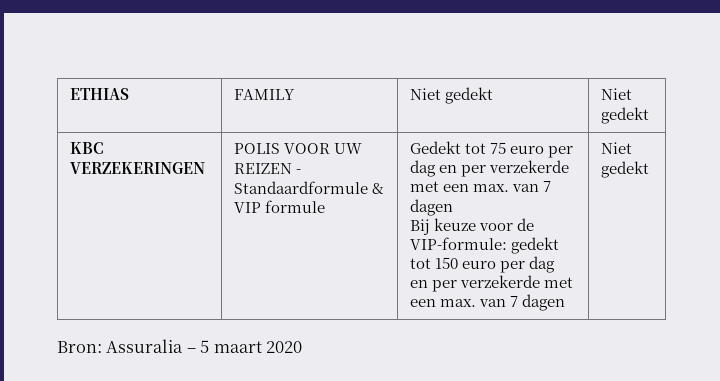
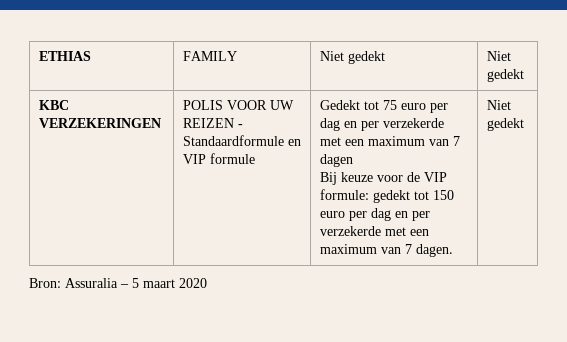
- POLIS VOOR UW REIZEN - Standaardformule & VIP formule
+ POLIS VOOR UW REIZEN - Standaardformule en VIP formule
- Gedekt tot 75 euro per dag en per verzekerde met een max. van 7 dagen
+ Gedekt tot 75 euro per dag en per verzekerde met een maximum van 7 dagen
- Bij keuze voor de VIP-formule: gedekt tot 150 euro per dag en per verzekerde met een max. van 7 dagen
+ Bij keuze voor de VIP formule: gedekt tot 150 euro per dag en per verzekerde met een maximum van 7 dagen.

